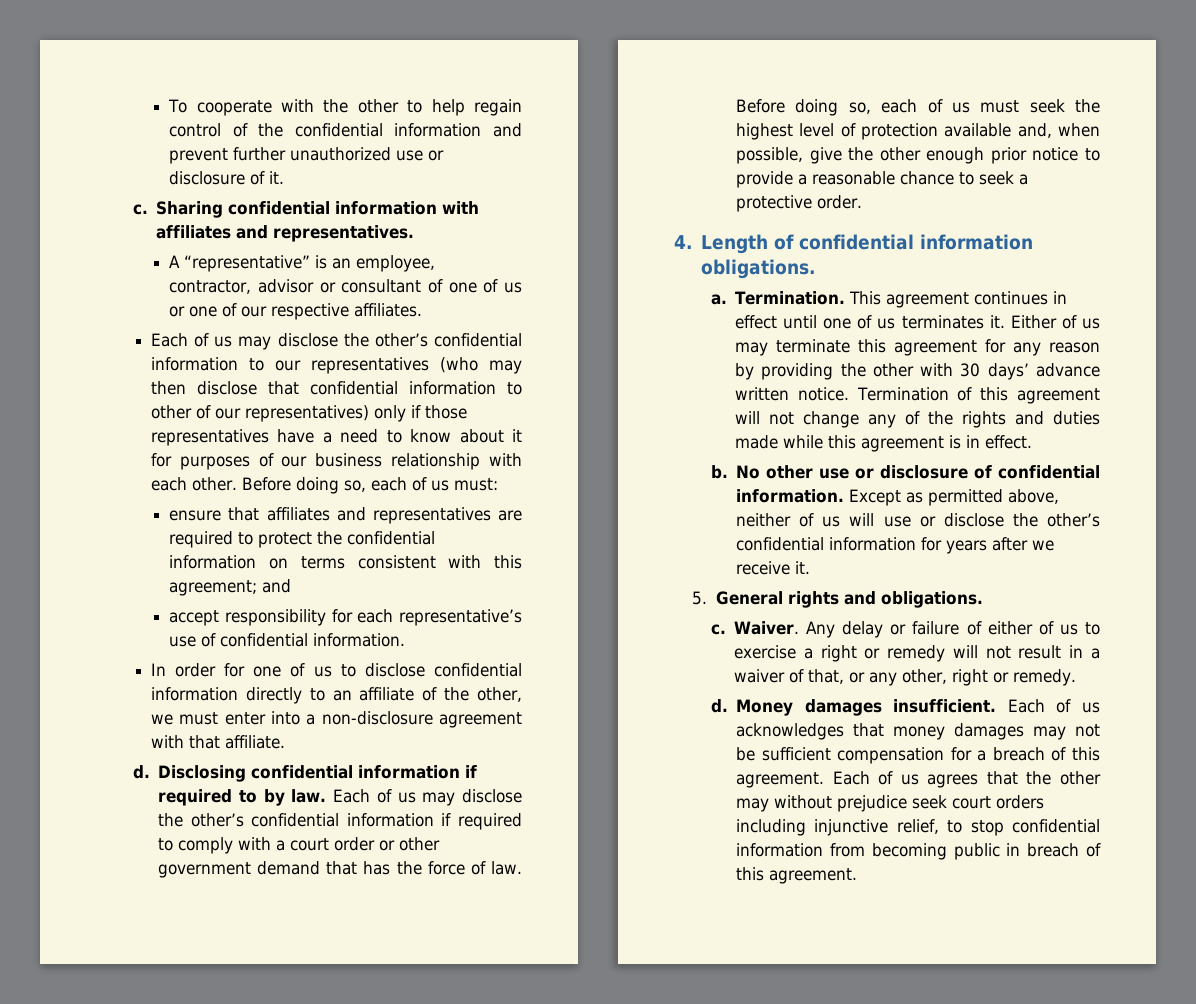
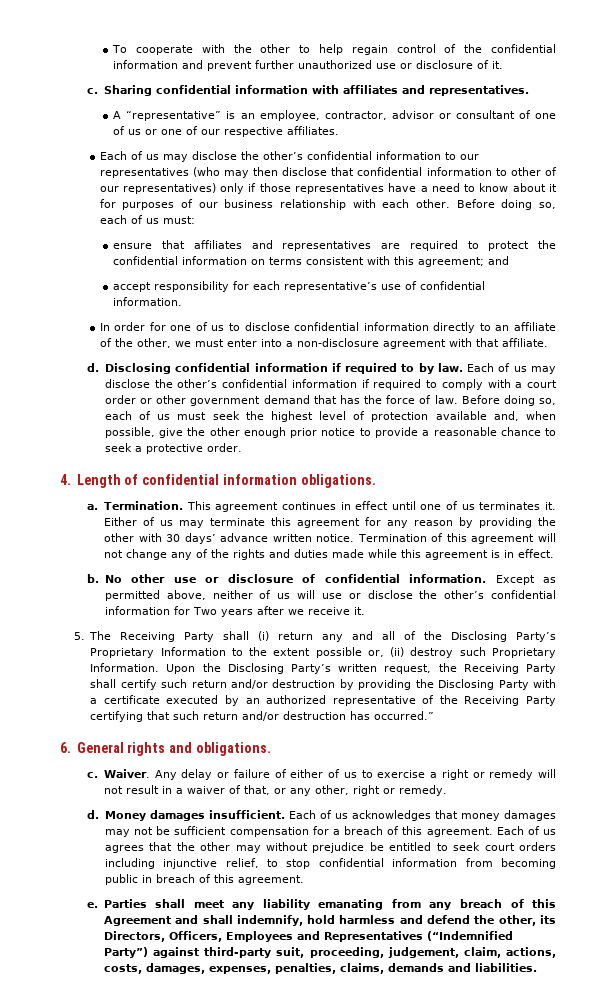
- Except as permitted above, neither of us will use or disclose the other’s confidential information for years after we receive it.
+ Except as permitted above, neither of us will use or disclose the other’s confidential information for Two years after we receive it.
- 5. General rights and obligations.
+ 5. The Receiving Party shall (i) return any and all of the Disclosing Party’s Proprietary Information to the extent possible or, (ii) destroy such Proprietary Information. Upon the Disclosing Party’s written request, the Receiving Party shall certify such return and/or destruction by providing the Disclosing Party with a certificate executed by an authorized representative of the Receiving Party certifying that such return and/or destruction has occurred.”
+ 6. General rights and obligations.
- Each of us agrees that the other may without prejudice seek court orders including injunctive relief, to stop confidential information from becoming public in breach of this agreement.
+ Each of us agrees that the other may without prejudice be entitled to seek court orders including injunctive relief, to stop confidential information from becoming public in breach of this agreement.
+ e. Parties shall meet any liability emanating from any breach of this Agreement and shall indemnify, hold harmless and defend the other, its Directors, Officers, Employees and Representatives (“Indemnified Party”) against third-party suit, proceeding, judgement, claim, actions, costs, damages, expenses, penalties, claims, demands and liabilities.

